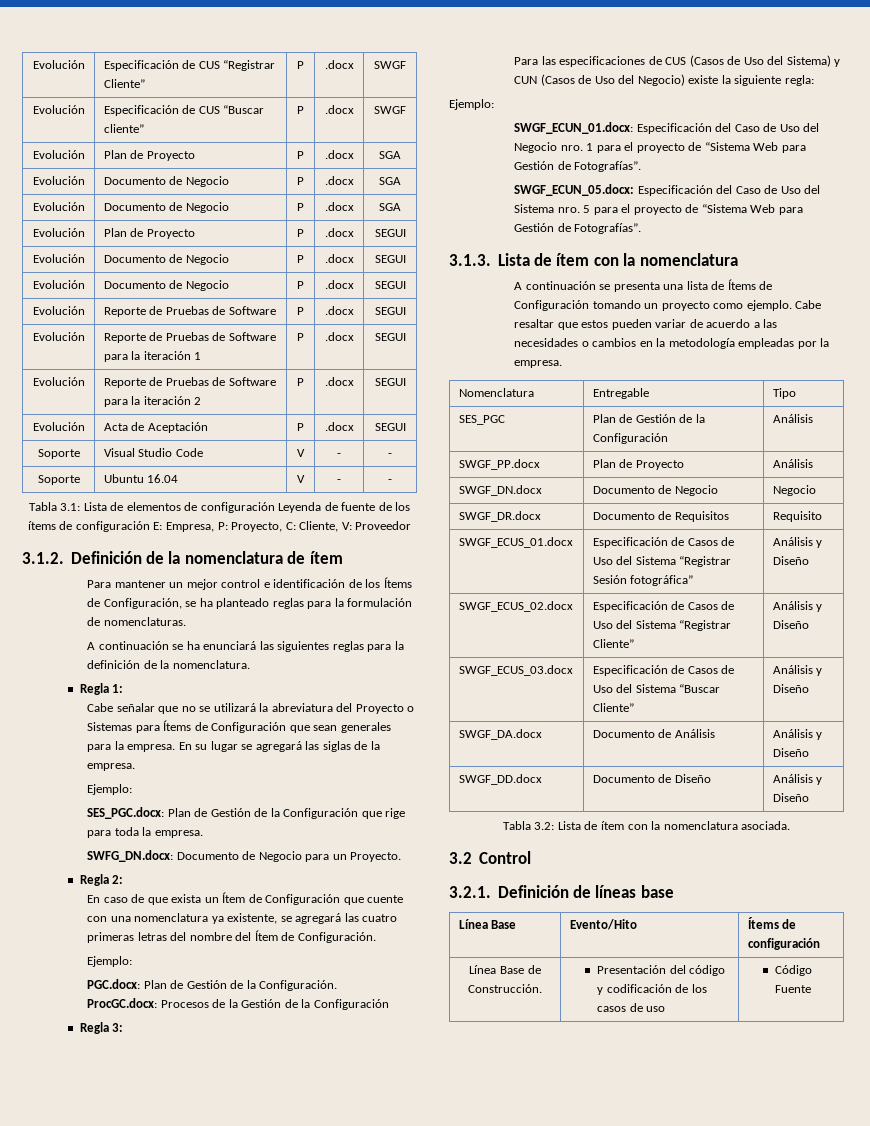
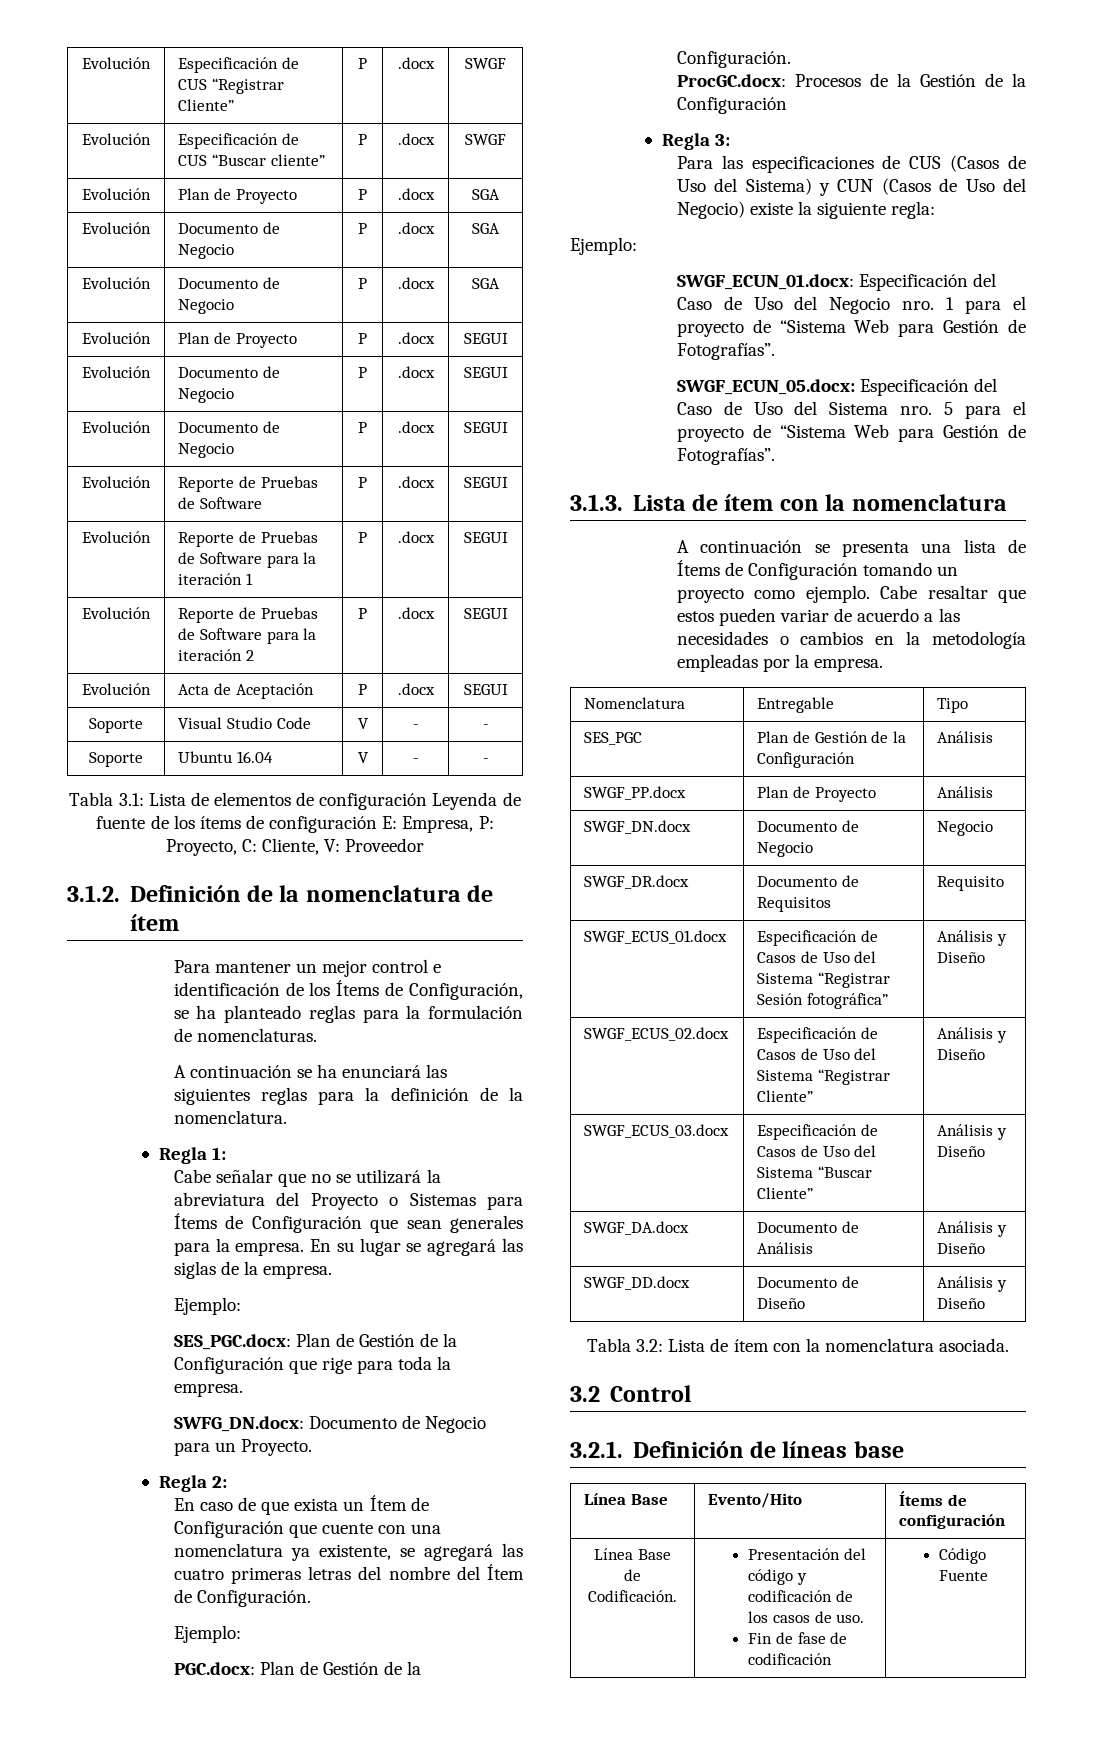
- Línea Base de Construcción. | Presentación del código y codificación de los casos de uso | Código Fuente
+ Línea Base de Codificación. | Presentación del código y codificación de los casos de uso.
+ Fin de fase de codificación | Código Fuente

